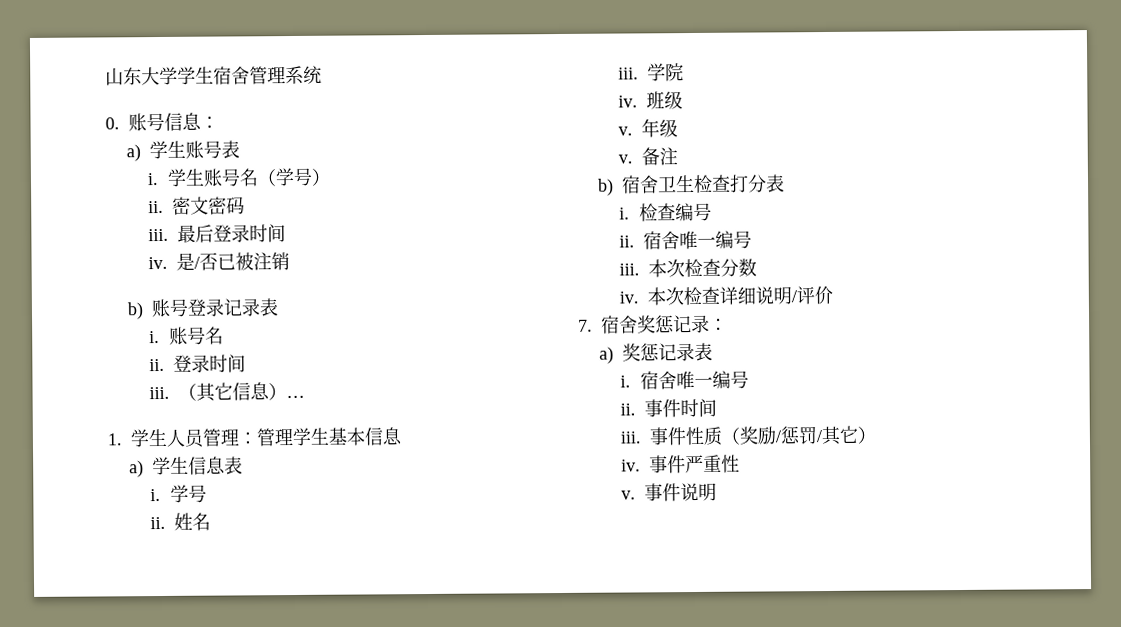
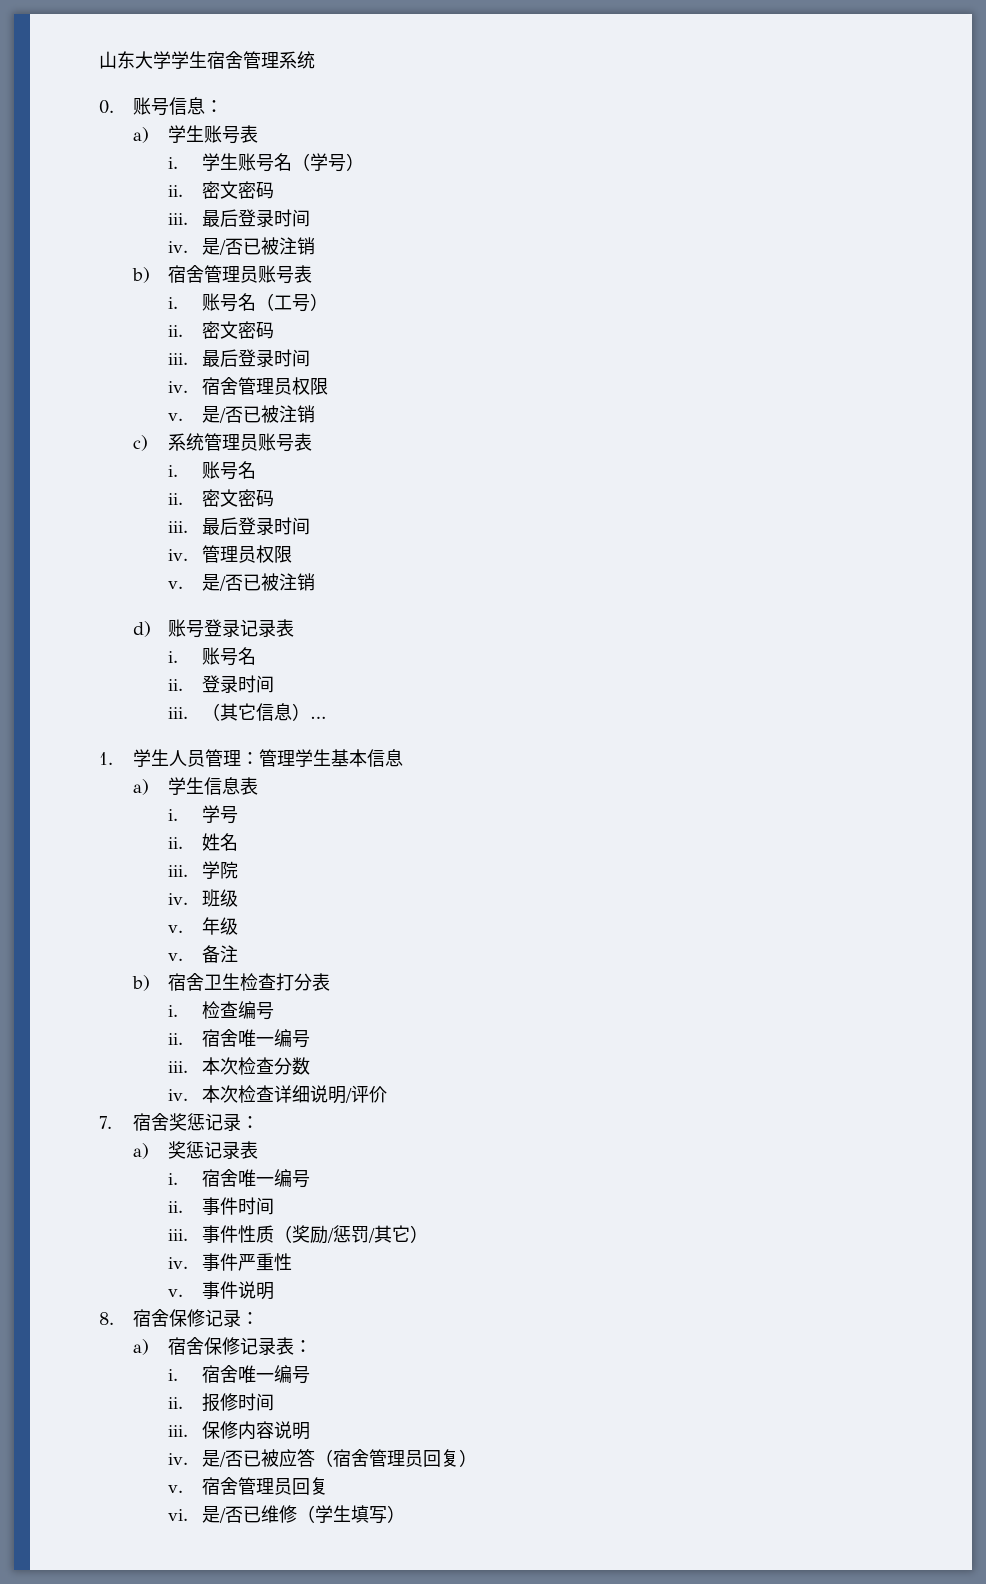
- b)账号登录记录表
+ b)宿舍管理员账号表
+ i.账号名（工号）
+ ii.密文密码
+ iii.最后登录时间
+ iv.宿舍管理员权限
+ v.是/否已被注销
+ c)系统管理员账号表
+ i.账号名
+ ii.密文密码
+ iii.最后登录时间
+ iv.管理员权限
+ v.是/否已被注销
+ d)账号登录记录表
+ 8.宿舍保修记录：
+ a)宿舍保修记录表：
+ i.宿舍唯一编号
+ ii.报修时间
+ iii.保修内容说明
+ iv.是/否已被应答（宿舍管理员回复）
+ v.宿舍管理员回复
+ vi.是/否已维修（学生填写）

